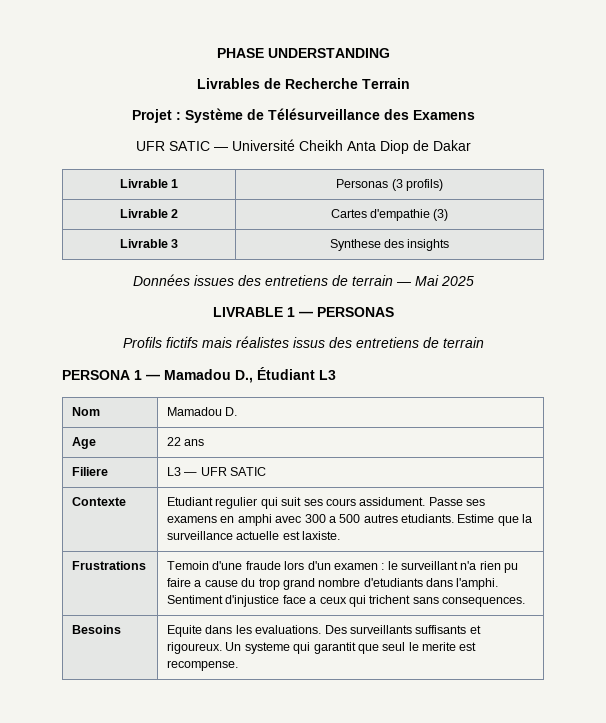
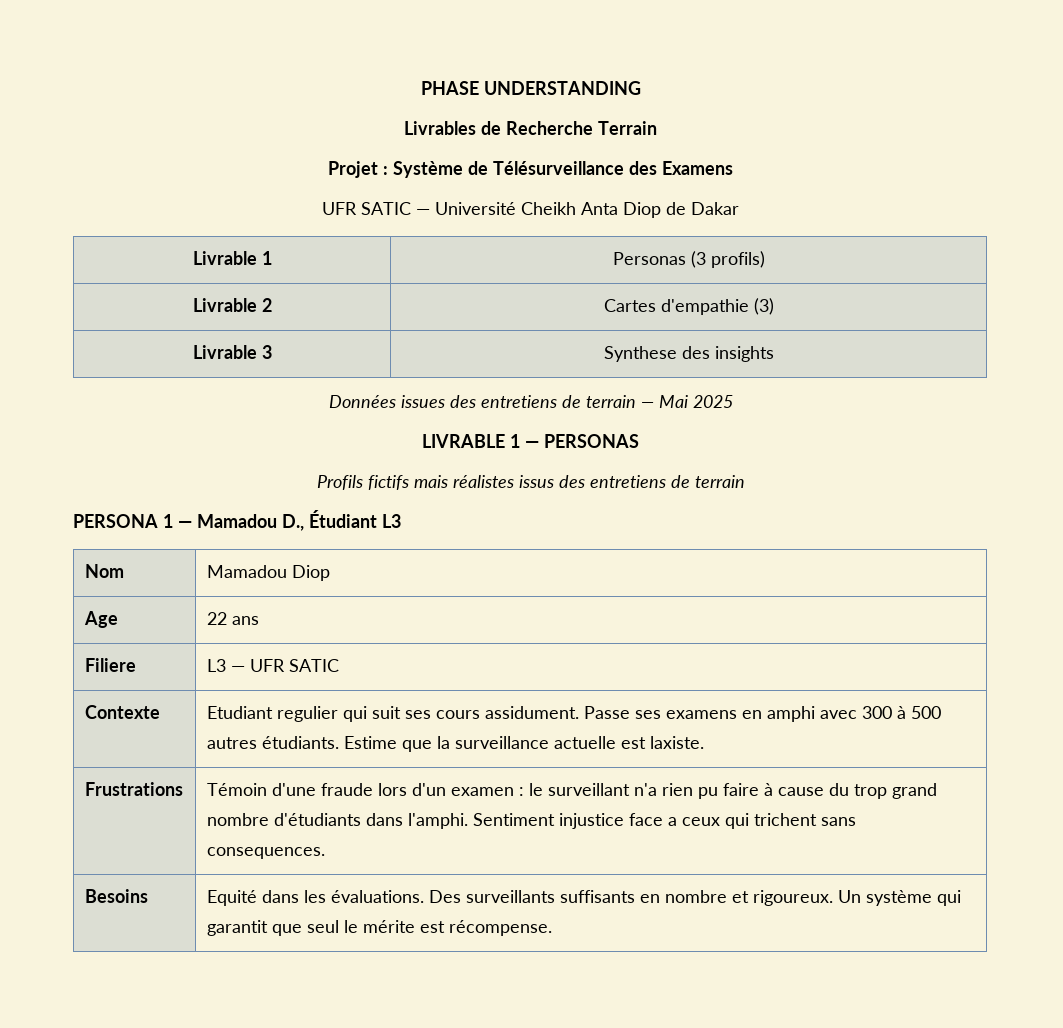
- Nom | Mamadou D.
+ Nom | Mamadou Diop
- Contexte | Etudiant regulier qui suit ses cours assidument. Passe ses examens en amphi avec 300 a 500 autres etudiants. Estime que la surveillance actuelle est laxiste.
+ Contexte | Etudiant regulier qui suit ses cours assidument. Passe ses examens en amphi avec 300 à 500 autres étudiants. Estime que la surveillance actuelle est laxiste.
- Frustrations | Temoin d'une fraude lors d'un examen : le surveillant n'a rien pu faire a cause du trop grand nombre d'etudiants dans l'amphi. Sentiment d'injustice face a ceux qui trichent sans consequences.
+ Frustrations | Témoin d'une fraude lors d'un examen : le surveillant n'a rien pu faire à cause du trop grand nombre d'étudiants dans l'amphi. Sentiment injustice face a ceux qui trichent sans consequences.
- Besoins | Equite dans les evaluations. Des surveillants suffisants et rigoureux. Un systeme qui garantit que seul le merite est recompense.
+ Besoins | Equité dans les évaluations. Des surveillants suffisants en nombre et rigoureux. Un système qui garantit que seul le mérite est récompense.

